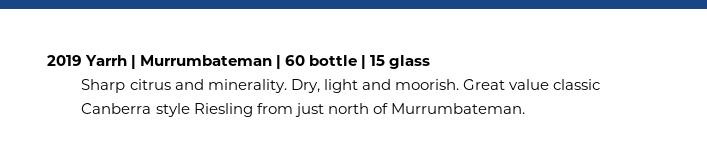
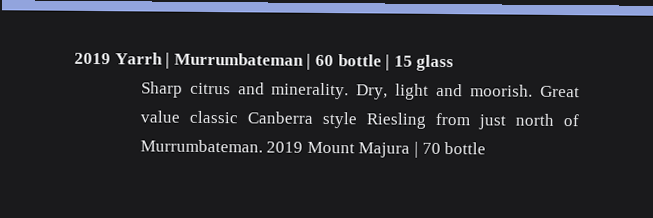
+ 2019 Mount Majura | 70 bottle

